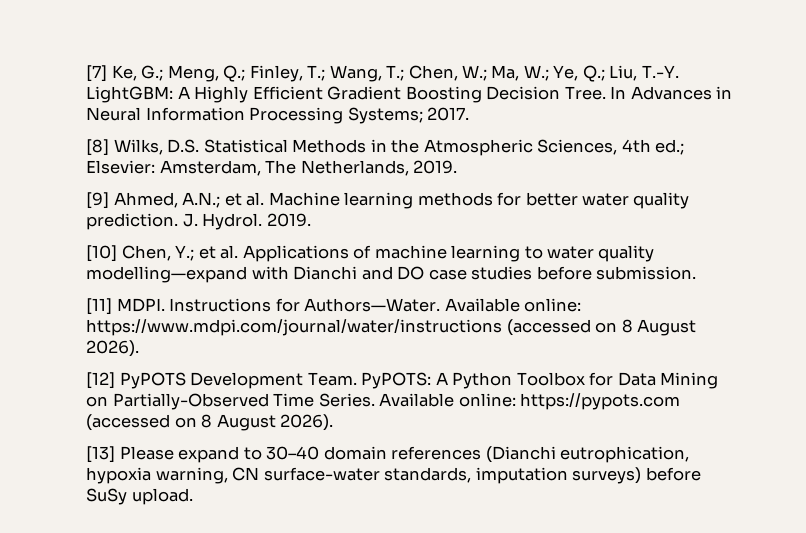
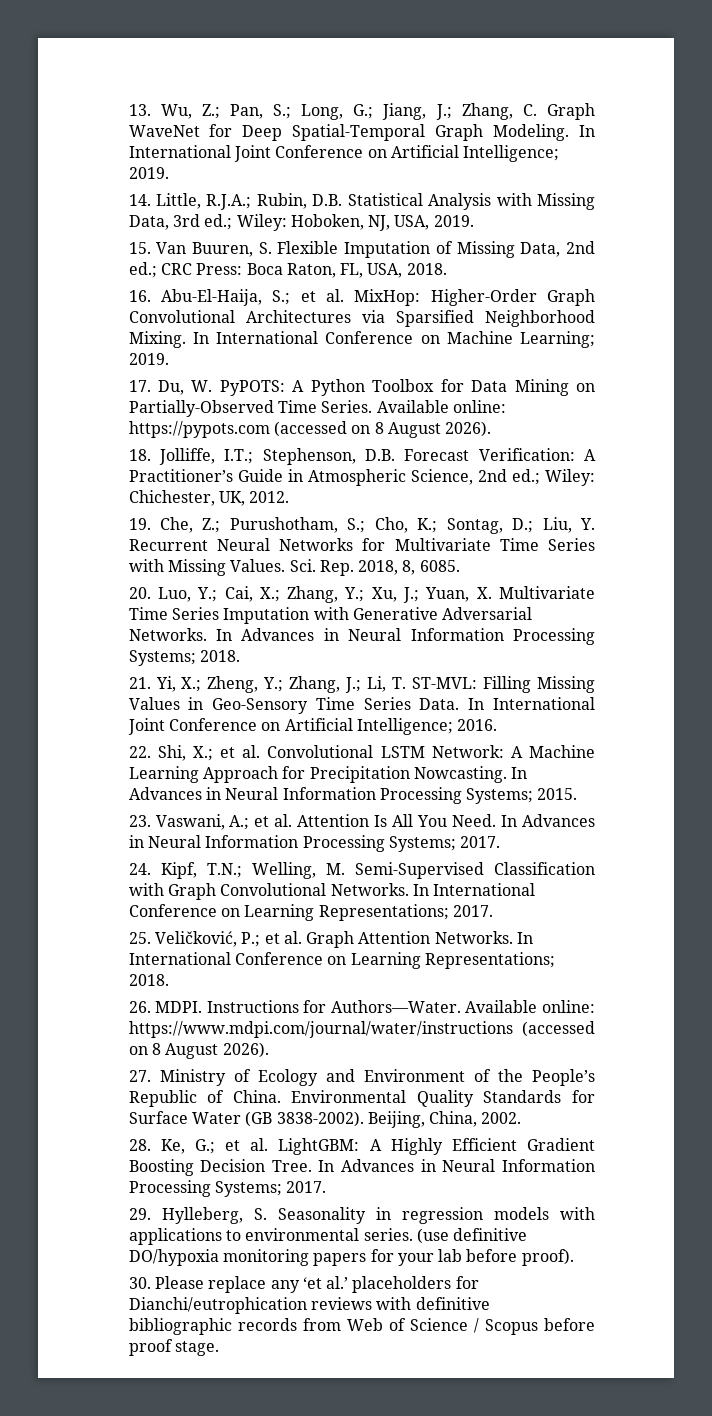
- [7] Ke, G.; Meng, Q.; Finley, T.; Wang, T.; Chen, W.; Ma, W.; Ye, Q.; Liu, T.-Y. LightGBM: A Highly Efficient Gradient Boosting Decision Tree. In Advances in Neural Information Processing Systems; 2017.
- [8] Wilks, D.S. Statistical Methods in the Atmospheric Sciences, 4th ed.; Elsevier: Amsterdam, The Netherlands, 2019.
- [9] Ahmed, A.N.; et al. Machine learning methods for better water quality prediction. J. Hydrol. 2019.
- [10] Chen, Y.; et al. Applications of machine learning to water quality modelling—expand with Dianchi and DO case studies before submission.
- [11] MDPI. Instructions for Authors—Water. Available online: https://www.mdpi.com/journal/water/instructions (accessed on 8 August 2026).
- [12] PyPOTS Development Team. PyPOTS: A Python Toolbox for Data Mining on Partially-Observed Time Series.
+ 13. Wu, Z.; Pan, S.; Long, G.; Jiang, J.; Zhang, C. Graph WaveNet for Deep Spatial-Temporal Graph Modeling. In International Joint Conference on Artificial Intelligence; 2019.
+ 14. Little, R.J.A.; Rubin, D.B. Statistical Analysis with Missing Data, 3rd ed.; Wiley: Hoboken, NJ, USA, 2019.
+ 15. Van Buuren, S. Flexible Imputation of Missing Data, 2nd ed.; CRC Press: Boca Raton, FL, USA, 2018.
+ 16. Abu-El-Haija, S.; et al. MixHop: Higher-Order Graph Convolutional Architectures via Sparsified Neighborhood Mixing. In International Conference on Machine Learning; 2019.
+ 17. Du, W. PyPOTS: A Python Toolbox for Data Mining on Partially-Observed Time Series.
- [13] Please expand to 30–40 domain references (Dianchi eutrophication, hypoxia warning, CN surface-water standards, imputation surveys) before SuSy upload.
+ 18. Jolliffe, I.T.; Stephenson, D.B. Forecast Verification: A Practitioner’s Guide in Atmospheric Science, 2nd ed.; Wiley: Chichester, UK, 2012.
+ 19. Che, Z.; Purushotham, S.; Cho, K.; Sontag, D.; Liu, Y. Recurrent Neural Networks for Multivariate Time Series with Missing Values. Sci. Rep. 2018, 8, 6085.
+ 20. Luo, Y.; Cai, X.; Zhang, Y.; Xu, J.; Yuan, X. Multivariate Time Series Imputation with Generative Adversarial Networks. In Advances in Neural Information Processing Systems; 2018.
+ 21. Yi, X.; Zheng, Y.; Zhang, J.; Li, T. ST-MVL: Filling Missing Values in Geo-Sensory Time Series Data. In International Joint Conference on Artificial Intelligence; 2016.
+ 22. Shi, X.; et al. Convolutional LSTM Network: A Machine Learning Approach for Precipitation Nowcasting. In Advances in Neural Information Processing Systems; 2015.
+ 23. Vaswani, A.; et al. Attention Is All You Need. In Advances in Neural Information Processing Systems; 2017.
+ 24. Kipf, T.N.; Welling, M. Semi-Supervised Classification with Graph Convolutional Networks. In International Conference on Learning Representations; 2017.
+ 25. Veličković, P.; et al. Graph Attention Networks. In International Conference on Learning Representations; 2018.
+ 26. MDPI. Instructions for Authors—Water. Available online: https://www.mdpi.com/journal/water/instructions (accessed on 8 August 2026).
+ 27. Ministry of Ecology and Environment of the People’s Republic of China. Environmental Quality Standards for Surface Water (GB 3838-2002). Beijing, China, 2002.
+ 28. Ke, G.; et al. LightGBM: A Highly Efficient Gradient Boosting Decision Tree. In Advances in Neural Information Processing Systems; 2017.
+ 29. Hylleberg, S. Seasonality in regression models with applications to environmental series. (use definitive DO/hypoxia monitoring papers for your lab before proof).
+ 30. Please replace any ‘et al.’ placeholders for Dianchi/eutrophication reviews with definitive bibliographic records from Web of Science / Scopus before proof stage.

